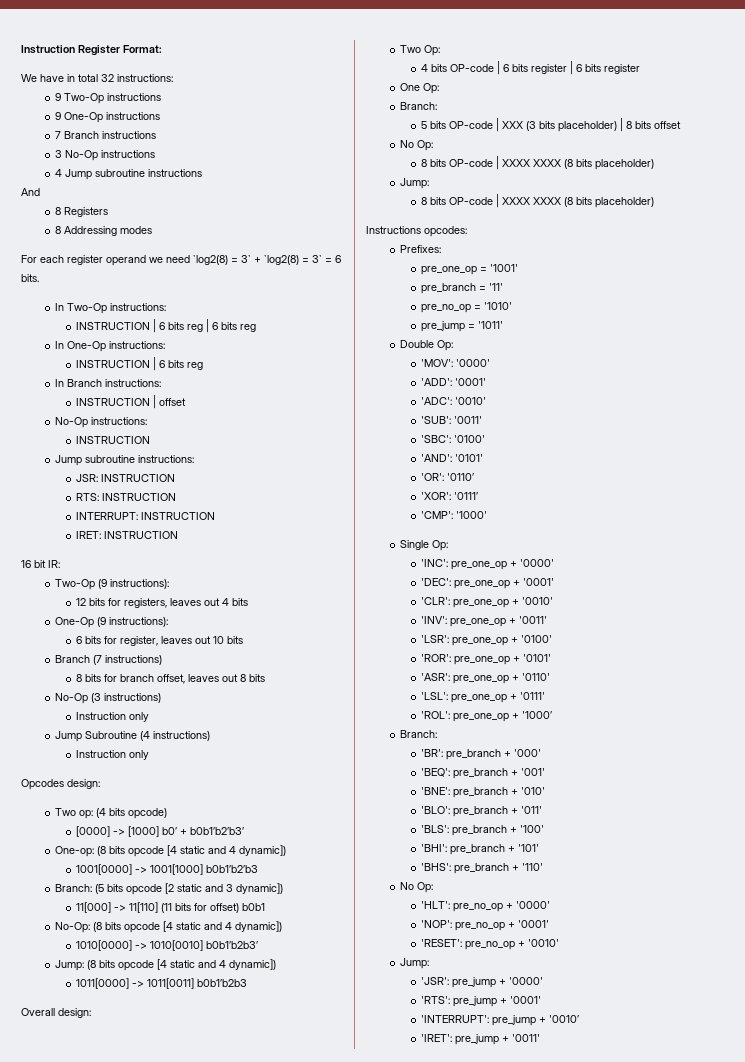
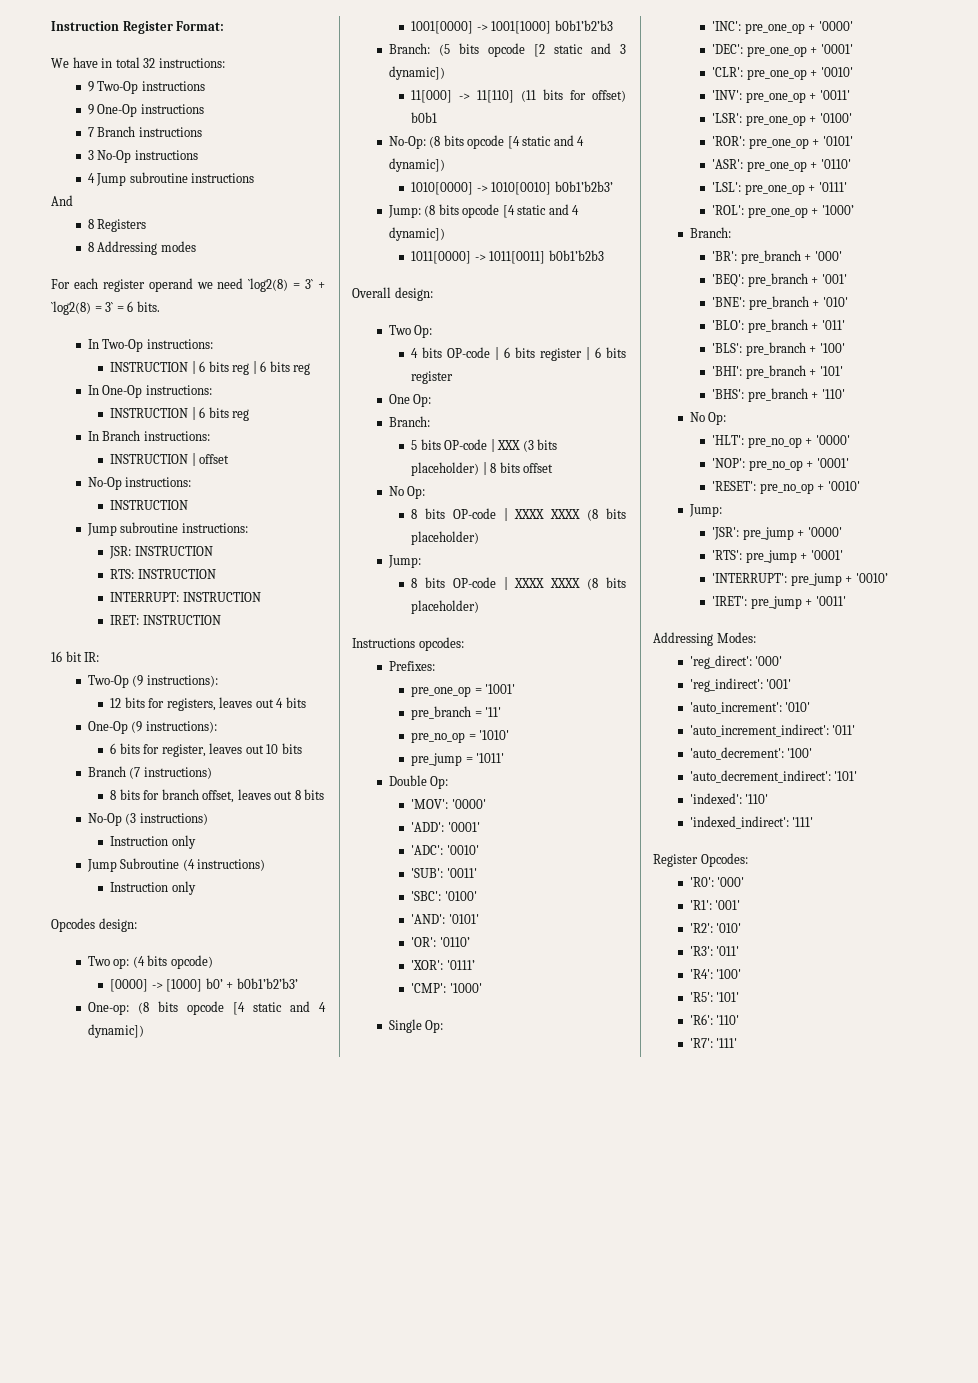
+ Addressing Modes:
+ 'reg_direct': '000'
+ 'reg_indirect': '001'
+ 'auto_increment': '010'
+ 'auto_increment_indirect': '011'
+ 'auto_decrement': '100'
+ 'auto_decrement_indirect': '101'
+ 'indexed': '110'
+ 'indexed_indirect': '111'
+ Register Opcodes:
+ 'R0': '000'
+ 'R1': '001'
+ 'R2': '010'
+ 'R3': '011'
+ 'R4': '100'
+ 'R5': '101'
+ 'R6': '110'
+ 'R7': '111'

